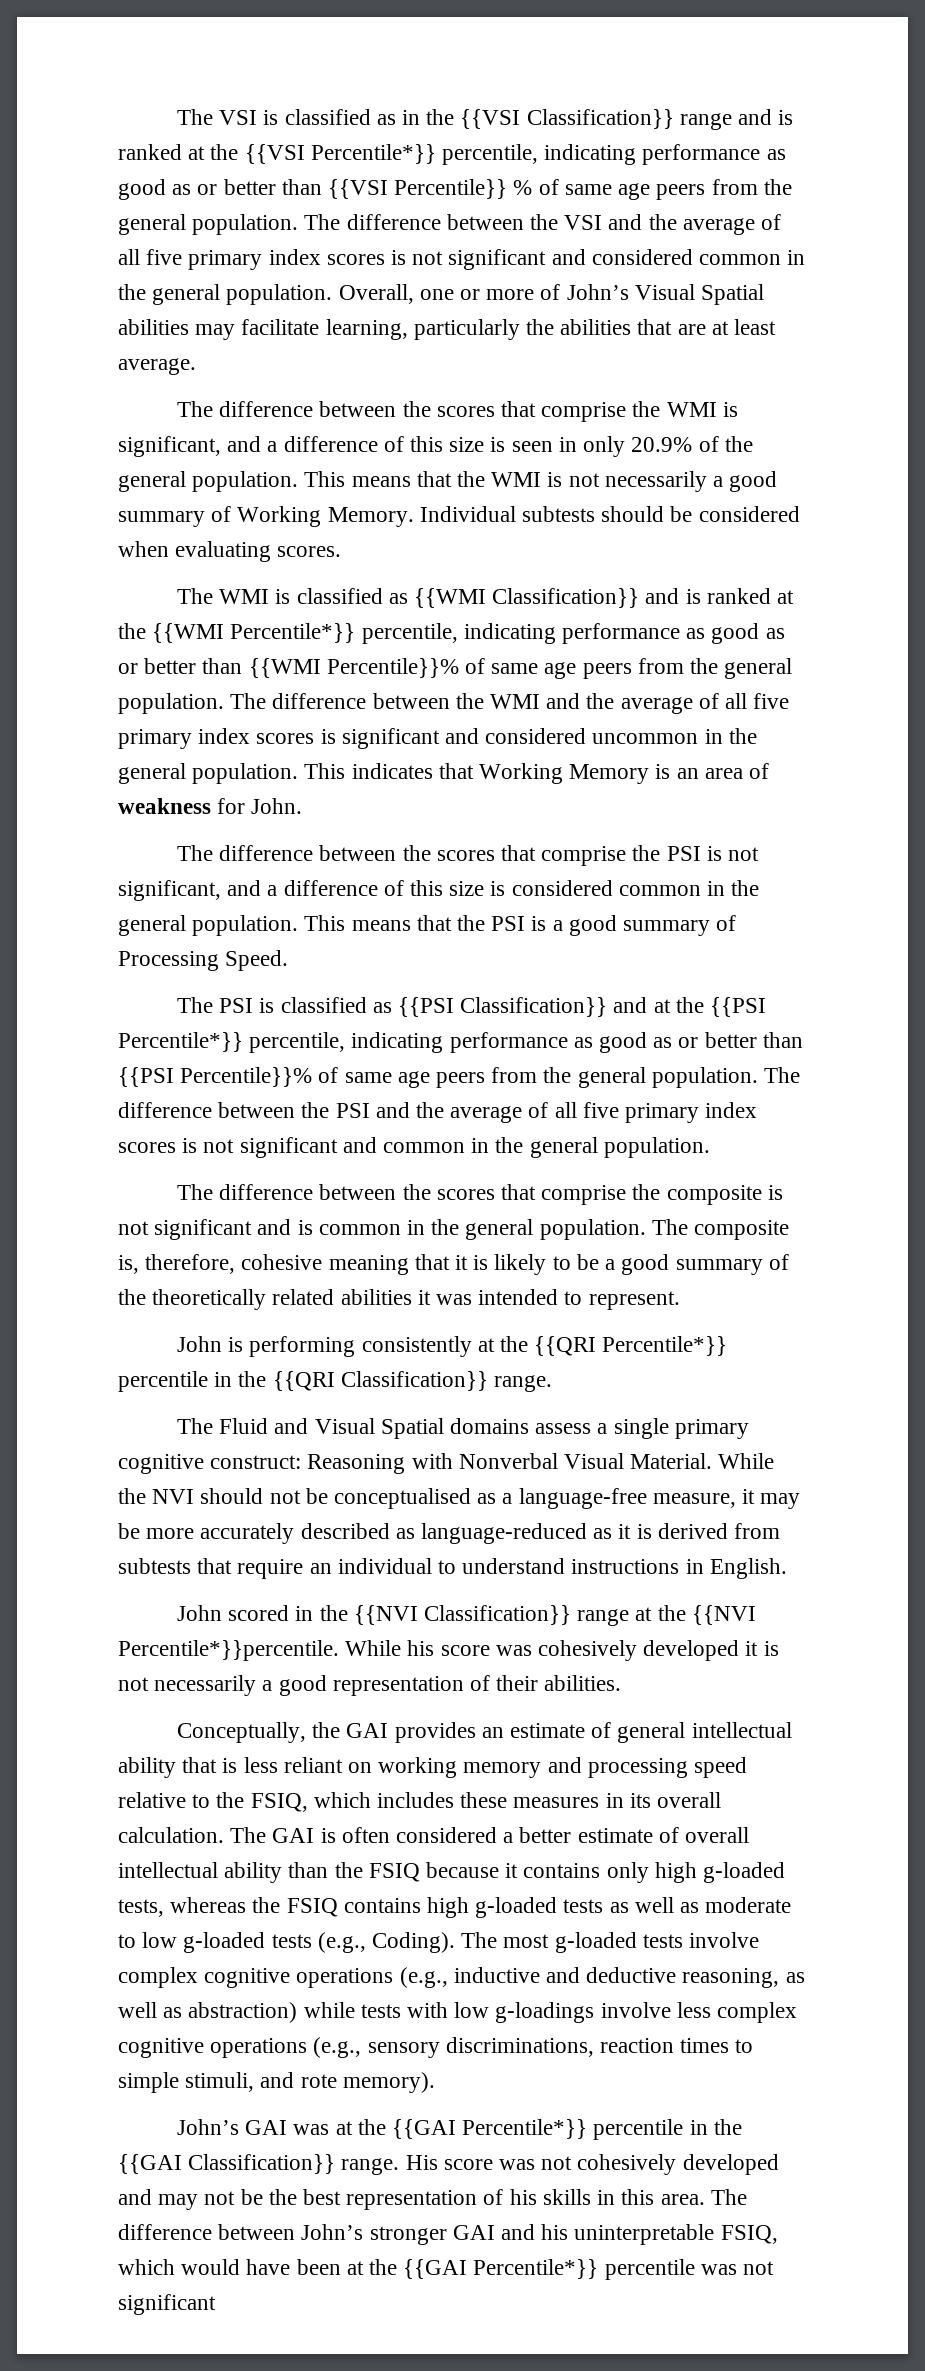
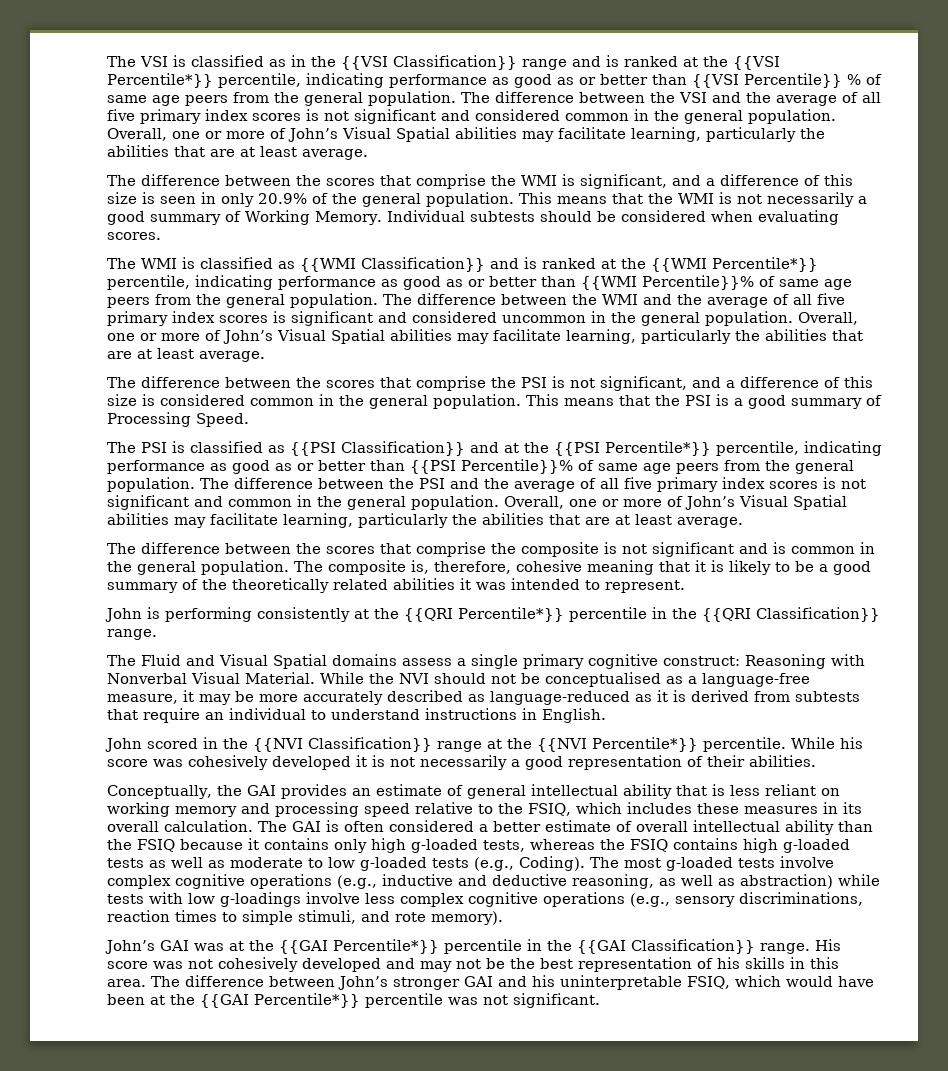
- The difference between the WMI and the average of all five primary index scores is significant and considered uncommon in the general population. This indicates that Working Memory is an area of weakness for John.
+ The difference between the WMI and the average of all five primary index scores is significant and considered uncommon in the general population. Overall, one or more of John’s Visual Spatial abilities may facilitate learning, particularly the abilities that are at least average.
- The difference between the PSI and the average of all five primary index scores is not significant and common in the general population.
+ The difference between the PSI and the average of all five primary index scores is not significant and common in the general population. Overall, one or more of John’s Visual Spatial abilities may facilitate learning, particularly the abilities that are at least average.
- John scored in the {{NVI Classification}} range at the {{NVI Percentile*}}percentile.
+ John scored in the {{NVI Classification}} range at the {{NVI Percentile*}} percentile.
- The difference between John’s stronger GAI and his uninterpretable FSIQ, which would have been at the {{GAI Percentile*}} percentile was not significant
+ The difference between John’s stronger GAI and his uninterpretable FSIQ, which would have been at the {{GAI Percentile*}} percentile was not significant.

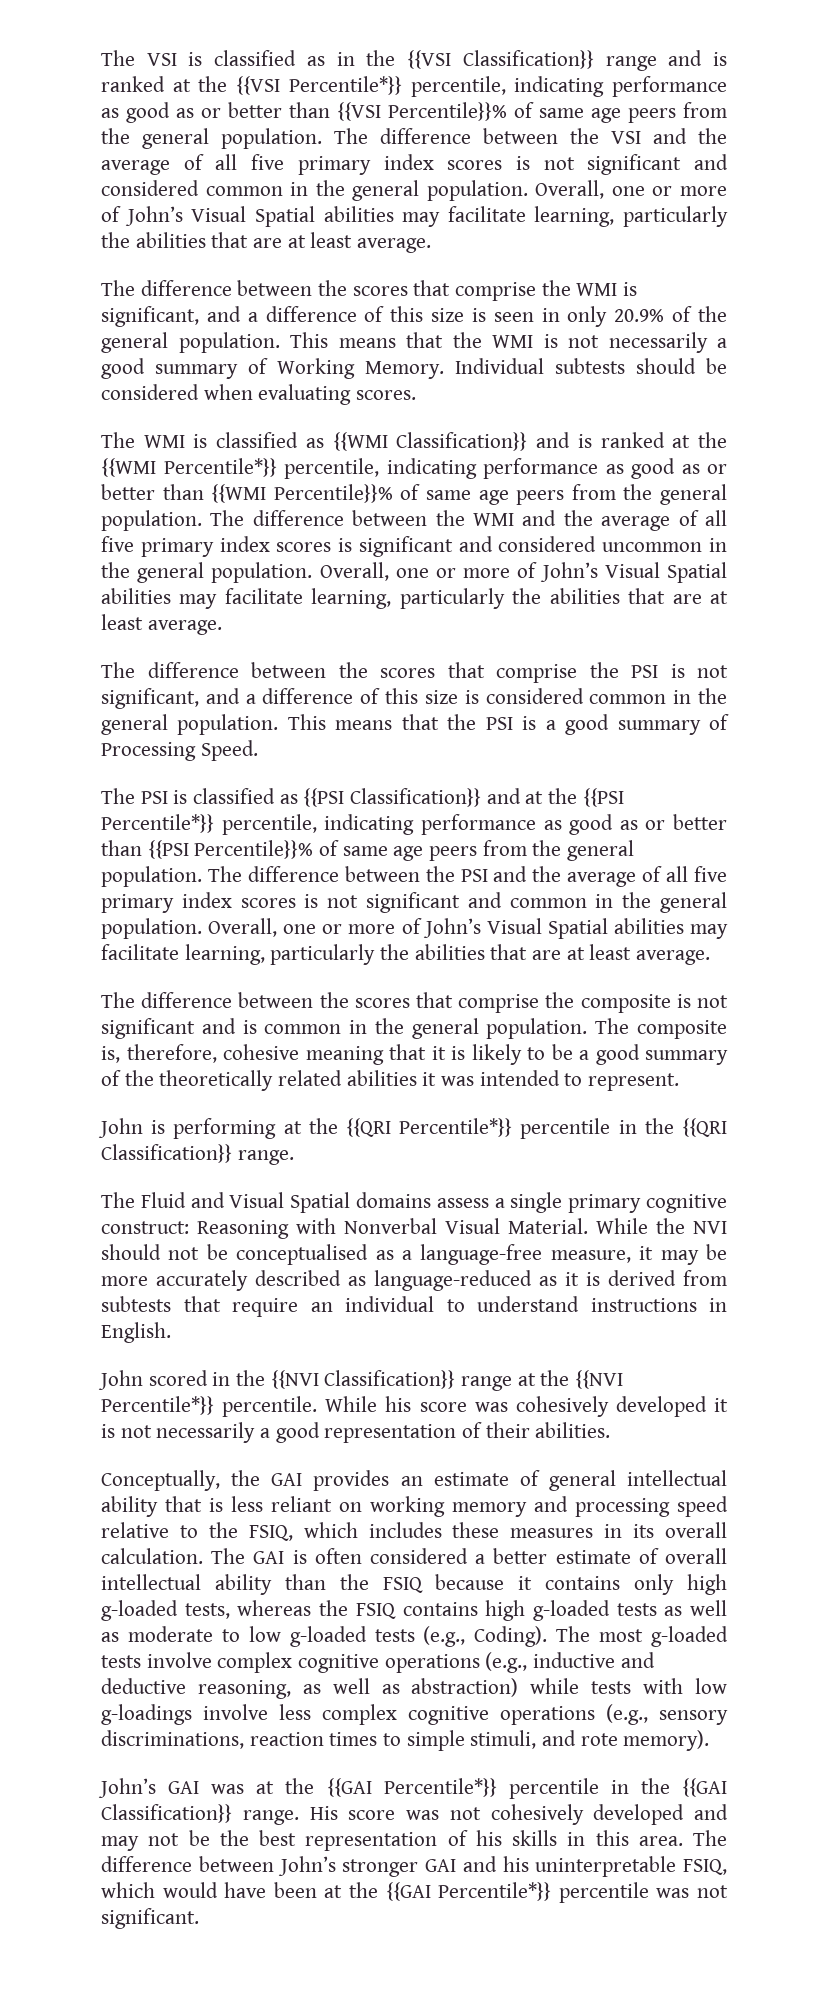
- The VSI is classified as in the {{VSI Classification}} range and is ranked at the {{VSI Percentile*}} percentile, indicating performance as good as or better than {{VSI Percentile}} % of same age peers from the general population.
+ The VSI is classified as in the {{VSI Classification}} range and is ranked at the {{VSI Percentile*}} percentile, indicating performance as good as or better than {{VSI Percentile}}% of same age peers from the general population.
- John is performing consistently at the {{QRI Percentile*}} percentile in the {{QRI Classification}} range.
+ John is performing at the {{QRI Percentile*}} percentile in the {{QRI Classification}} range.

